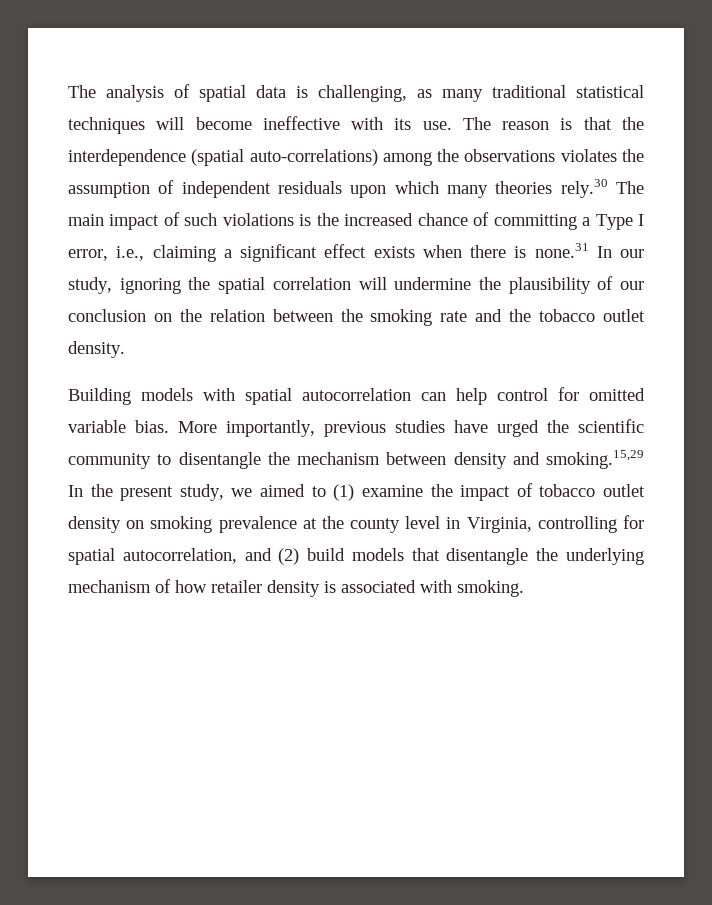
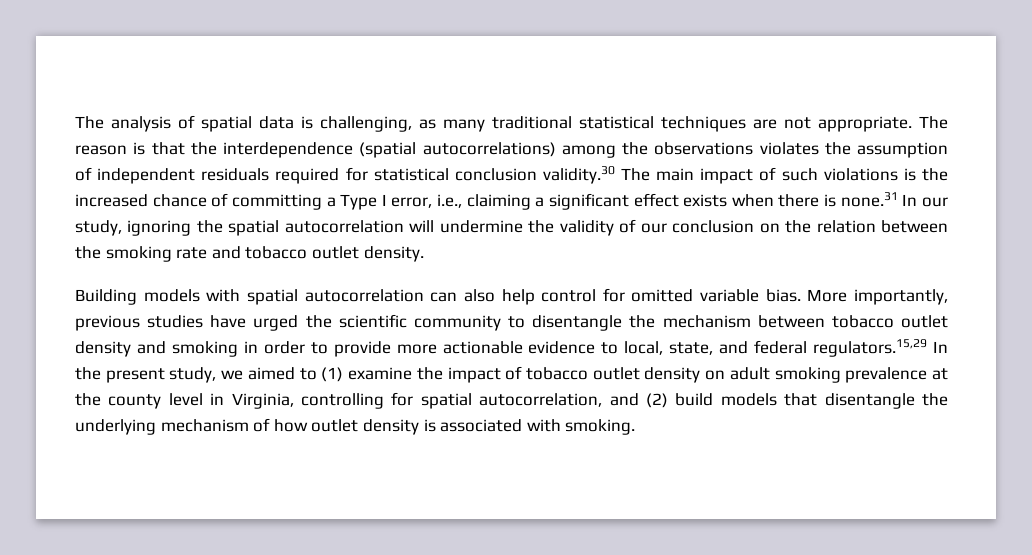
- The analysis of spatial data is challenging, as many traditional statistical techniques will become ineffective with its use.
+ The analysis of spatial data is challenging, as many traditional statistical techniques are not appropriate.
- The reason is that the interdependence (spatial auto-correlations) among the observations violates the assumption of independent residuals upon which many theories rely.30 The main impact of such violations is the increased chance of committing a Type I error, i.e., claiming a significant effect exists when there is none.31 In our study, ignoring the spatial correlation will undermine the plausibility of our conclusion on the relation between the smoking rate and the tobacco outlet density.
+ The reason is that the interdependence (spatial autocorrelations) among the observations violates the assumption of independent residuals required for statistical conclusion validity.30 The main impact of such violations is the increased chance of committing a Type I error, i.e., claiming a significant effect exists when there is none.31 In our study, ignoring the spatial autocorrelation will undermine the validity of our conclusion on the relation between the smoking rate and tobacco outlet density.
- Building models with spatial autocorrelation can help control for omitted variable bias.
+ Building models with spatial autocorrelation can also help control for omitted variable bias.
- More importantly, previous studies have urged the scientific community to disentangle the mechanism between density and smoking.15,29 In the present study, we aimed to (1) examine the impact of tobacco outlet density on smoking prevalence at the county level in Virginia, controlling for spatial autocorrelation, and (2) build models that disentangle the underlying mechanism of how retailer density is associated with smoking.
+ More importantly, previous studies have urged the scientific community to disentangle the mechanism between tobacco outlet density and smoking in order to provide more actionable evidence to local, state, and federal regulators.15,29 In the present study, we aimed to (1) examine the impact of tobacco outlet density on adult smoking prevalence at the county level in Virginia, controlling for spatial autocorrelation, and (2) build models that disentangle the underlying mechanism of how outlet density is associated with smoking.

